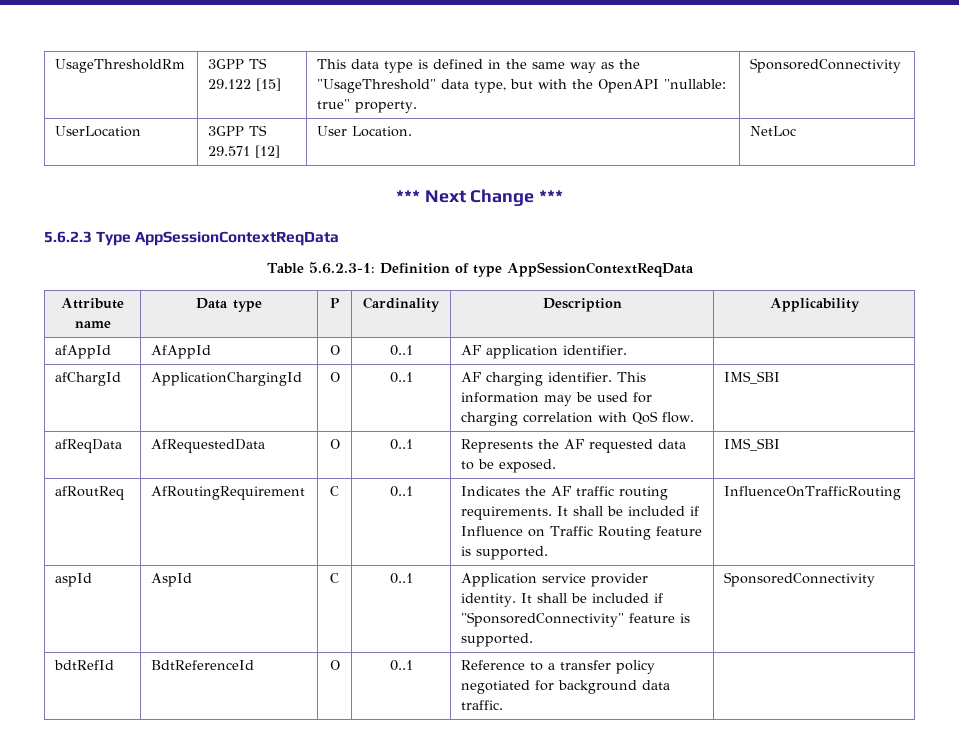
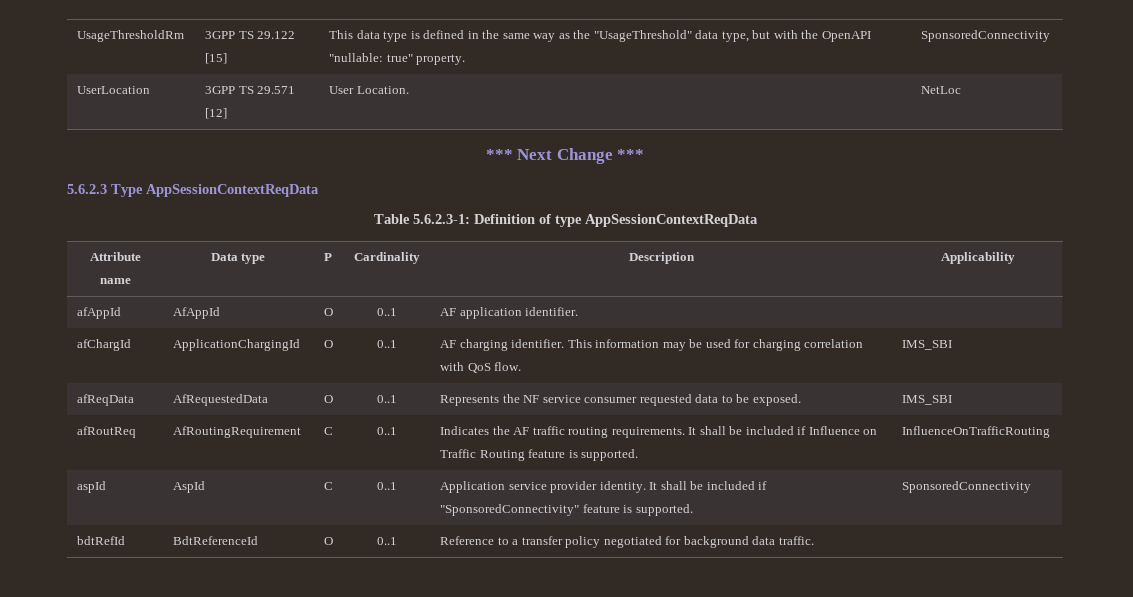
- afReqData | AfRequestedData | O | 0..1 | Represents the AF requested data to be exposed. | IMS_SBI
+ afReqData | AfRequestedData | O | 0..1 | Represents the NF service consumer requested data to be exposed. | IMS_SBI

